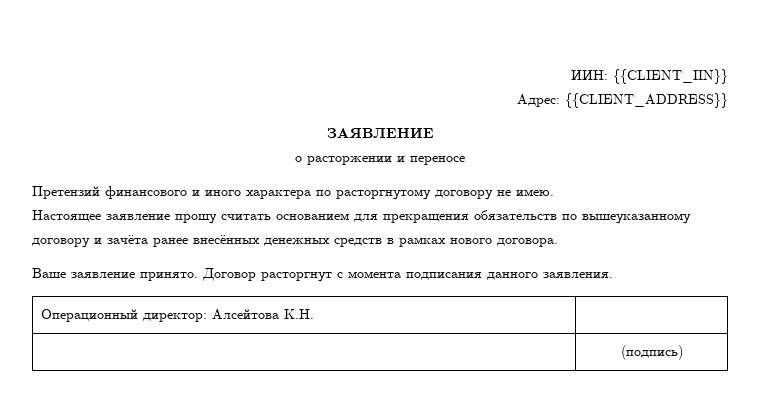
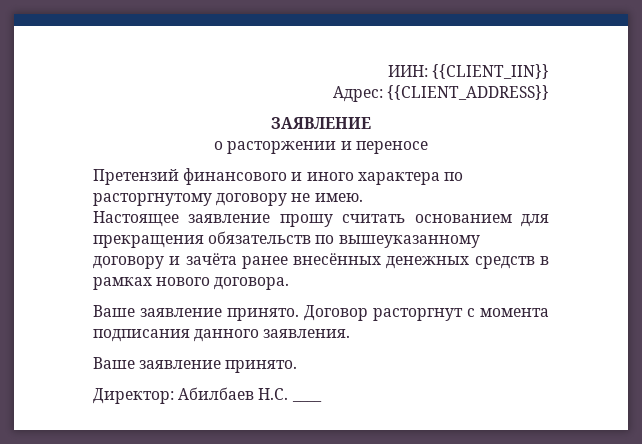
  Договор расторгнут с момента подписания данного заявления.
- Операционный директор: Алсейтова К.Н. |
- | (подпись)
+ Ваше заявление принято.
+ Директор: Абилбаев Н.С. ____

